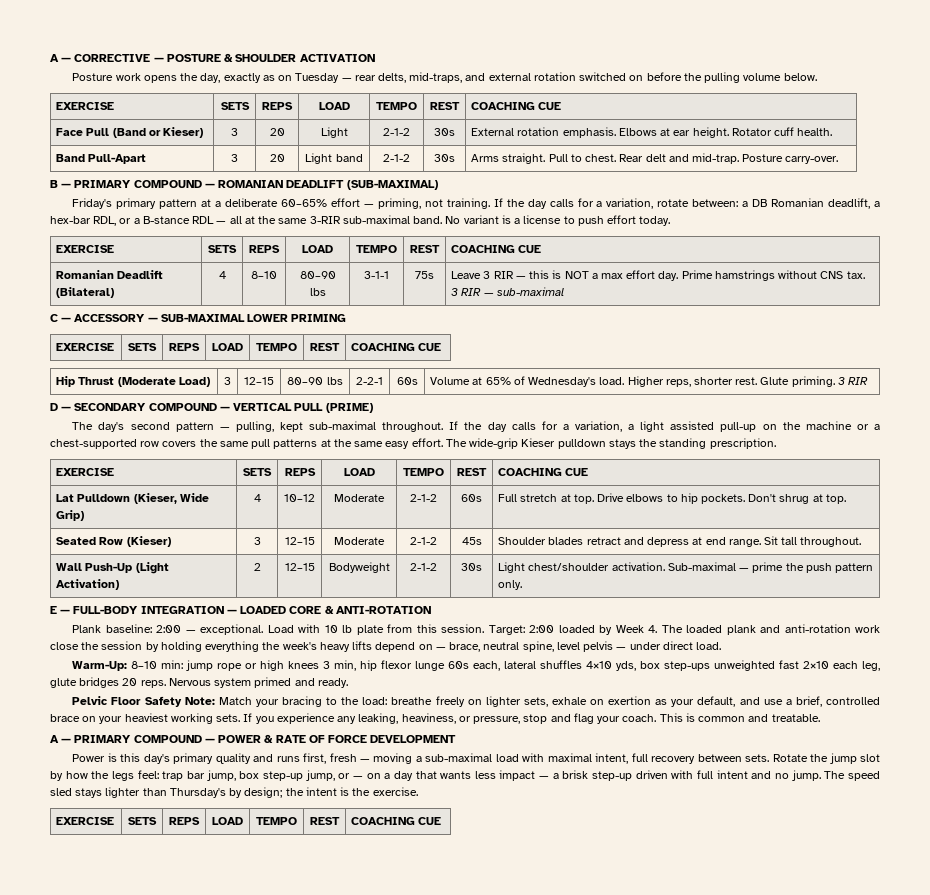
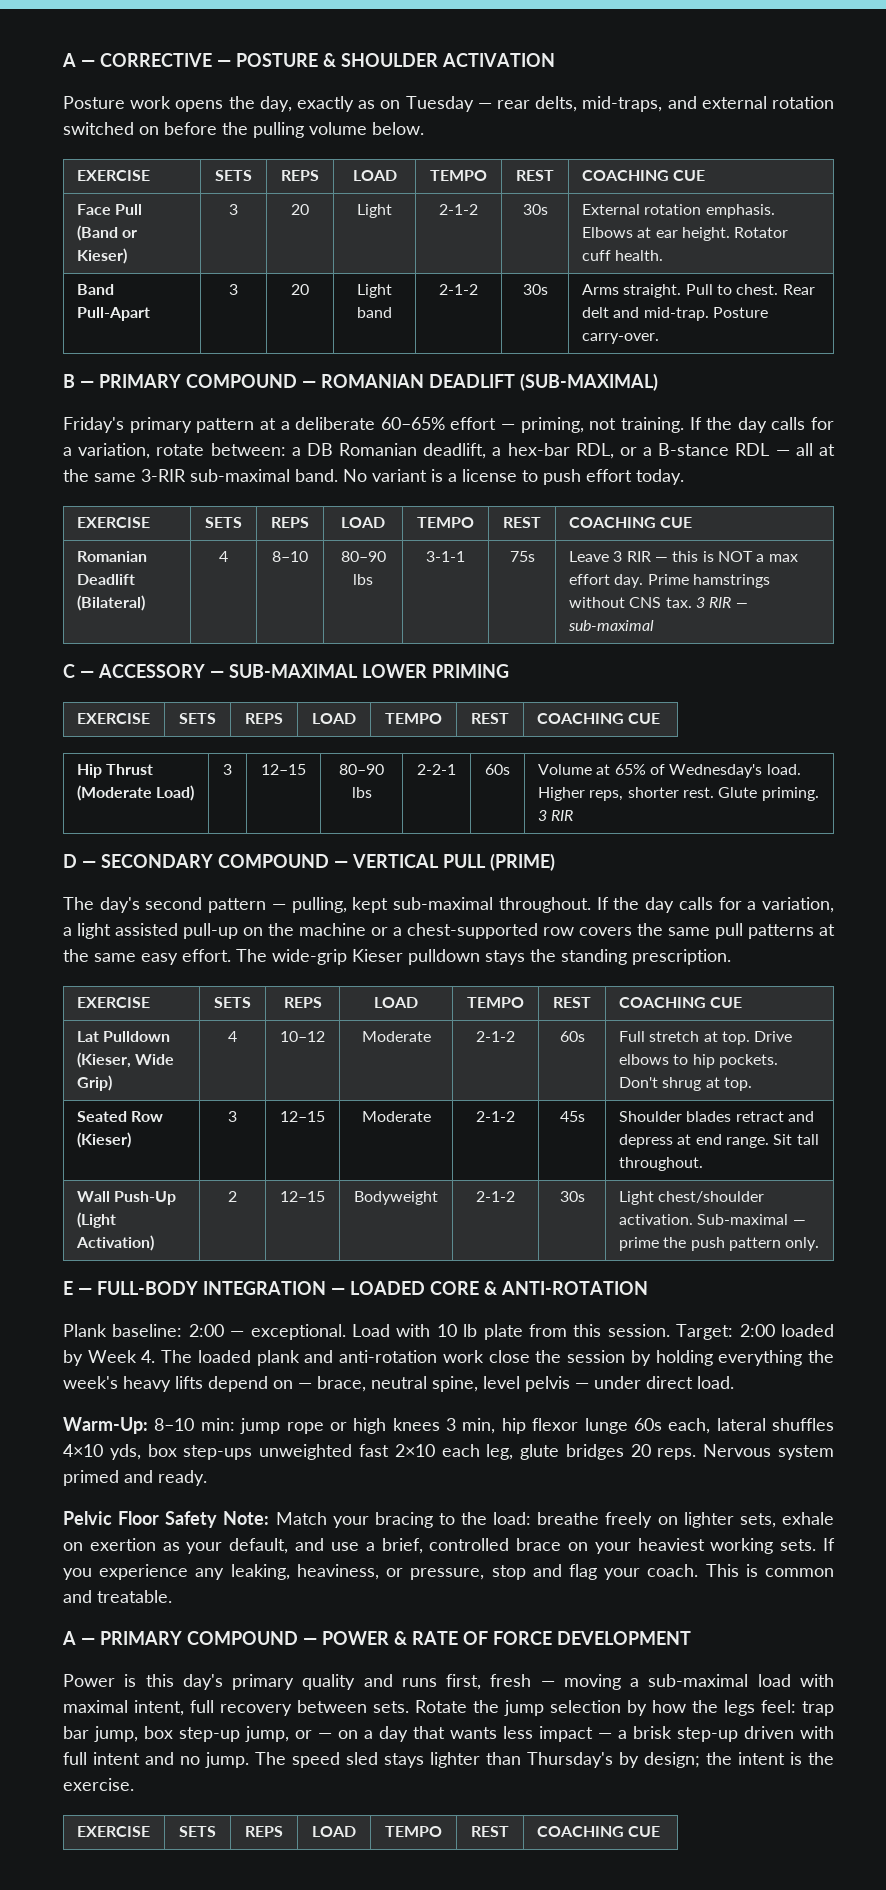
- Rotate the jump slot by how the legs feel: trap bar jump, box step-up jump, or — on a day that wants less impact — a brisk step-up driven with full intent and no jump.
+ Rotate the jump selection by how the legs feel: trap bar jump, box step-up jump, or — on a day that wants less impact — a brisk step-up driven with full intent and no jump.

